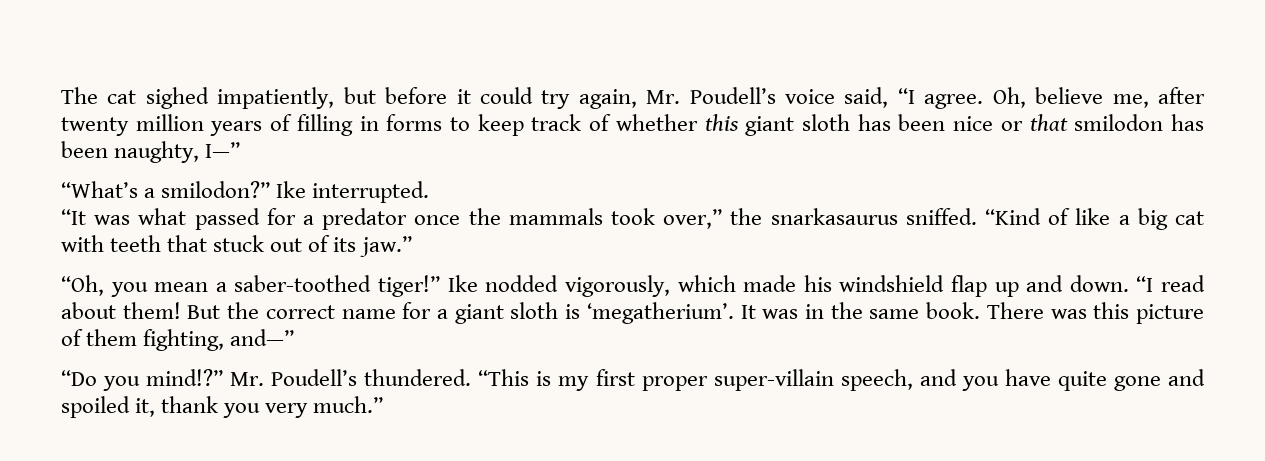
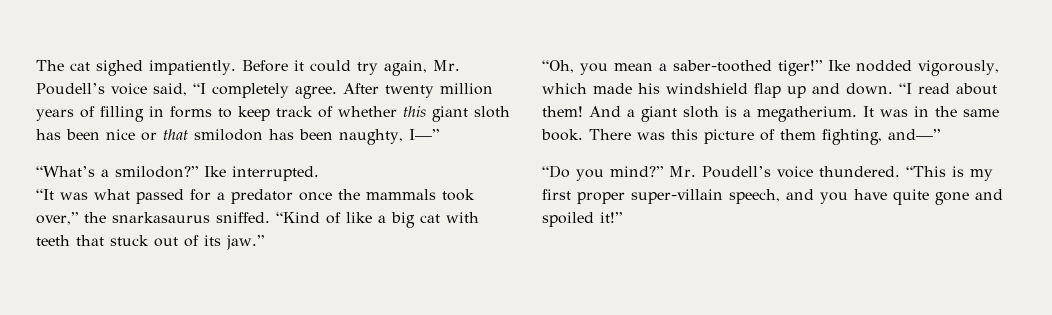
- The cat sighed impatiently, but before it could try again, Mr. Poudell’s voice said, “I agree. Oh, believe me, after twenty million years of filling in forms to keep track of whether this giant sloth has been nice or that smilodon has been naughty, I—”
+ The cat sighed impatiently. Before it could try again, Mr. Poudell’s voice said, “I completely agree. After twenty million years of filling in forms to keep track of whether this giant sloth has been nice or that smilodon has been naughty, I—”
- But the correct name for a giant sloth is ‘megatherium’.
+ And a giant sloth is a megatherium.
- “Do you mind!?” Mr. Poudell’s thundered.
+ “Do you mind?” Mr. Poudell’s voice thundered.
- “This is my first proper super-villain speech, and you have quite gone and spoiled it, thank you very much.”
+ “This is my first proper super-villain speech, and you have quite gone and spoiled it!”

